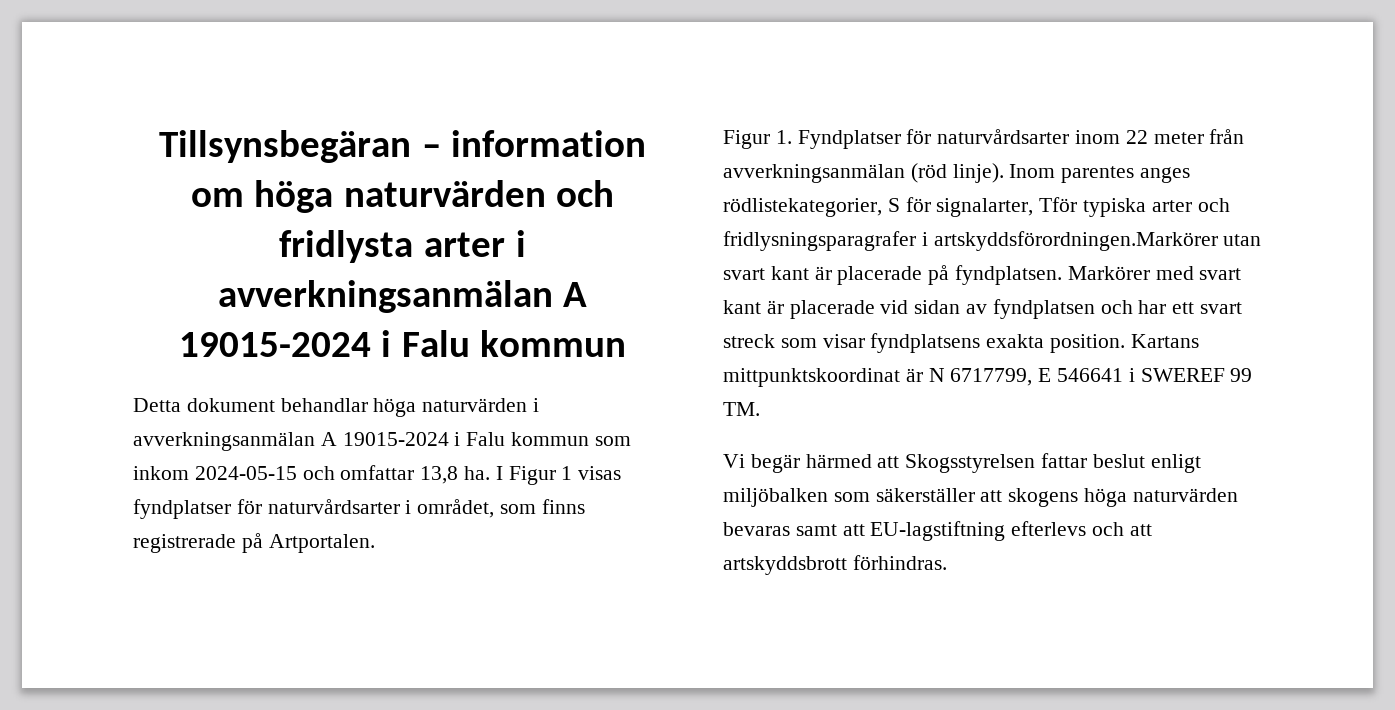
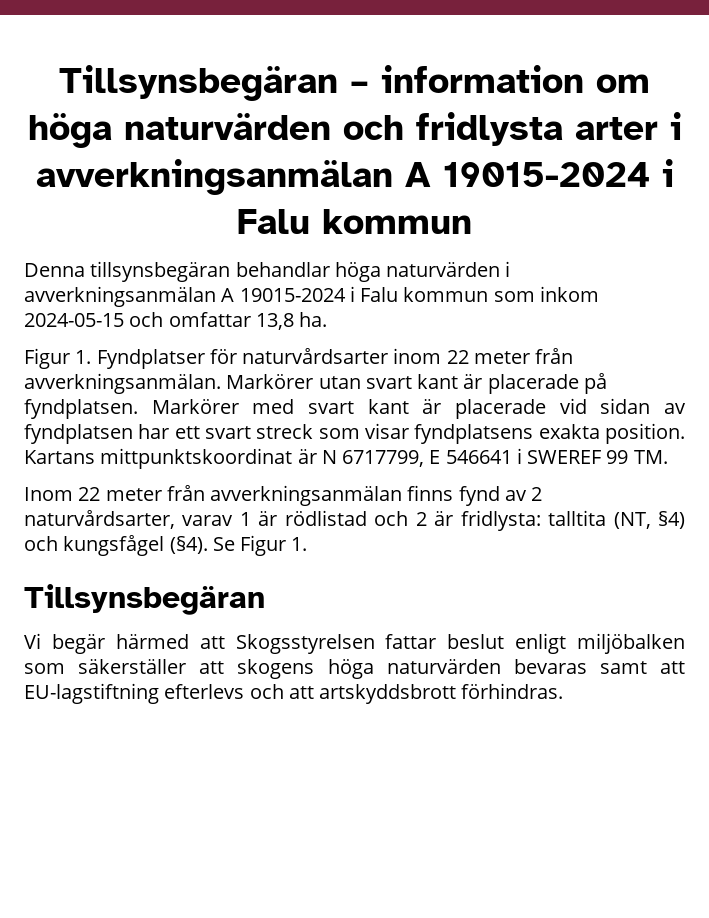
- Detta dokument behandlar höga naturvärden i avverkningsanmälan A 19015-2024 i Falu kommun som inkom 2024-05-15 och omfattar 13,8 ha. I Figur 1 visas fyndplatser för naturvårdsarter i området, som finns registrerade på Artportalen.
+ Denna tillsynsbegäran behandlar höga naturvärden i avverkningsanmälan A 19015-2024 i Falu kommun som inkom 2024-05-15 och omfattar 13,8 ha.
- Figur 1. Fyndplatser för naturvårdsarter inom 22 meter från avverkningsanmälan (röd linje). Inom parentes anges rödlistekategorier, S för signalarter, Tför typiska arter och fridlysningsparagrafer i artskyddsförordningen.Markörer utan svart kant är placerade på fyndplatsen.
+ Figur 1. Fyndplatser för naturvårdsarter inom 22 meter från avverkningsanmälan. Markörer utan svart kant är placerade på fyndplatsen.
- Markörer med svart kant är placerade vid sidan av fyndplatsen och har ett svart streck som visar fyndplatsens exakta position.
+ Markörer med svart kant är placerade vid sidan av fyndplatsen har ett svart streck som visar fyndplatsens exakta position.
+ Inom 22 meter från avverkningsanmälan finns fynd av 2 naturvårdsarter, varav 1 är rödlistad och 2 är fridlysta: talltita (NT, §4) och kungsfågel (§4). Se Figur 1.
+ Tillsynsbegäran

